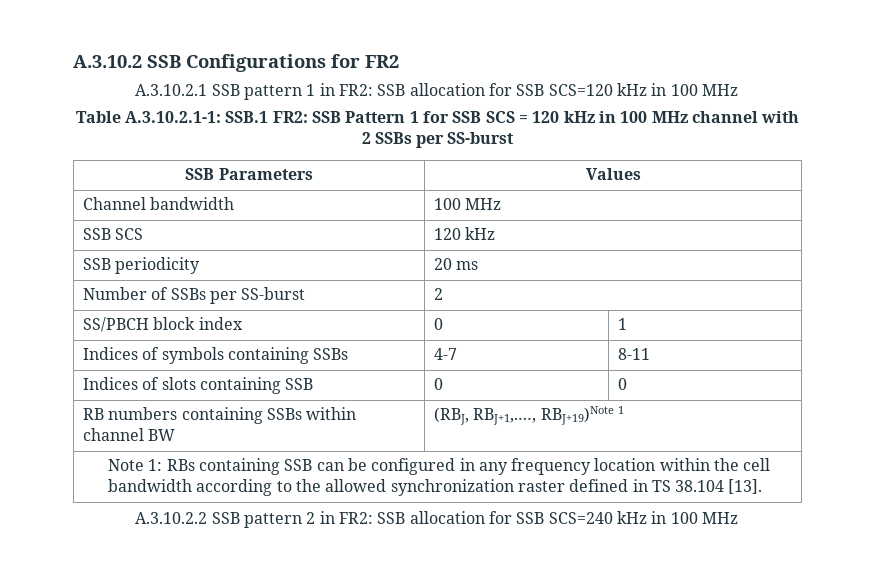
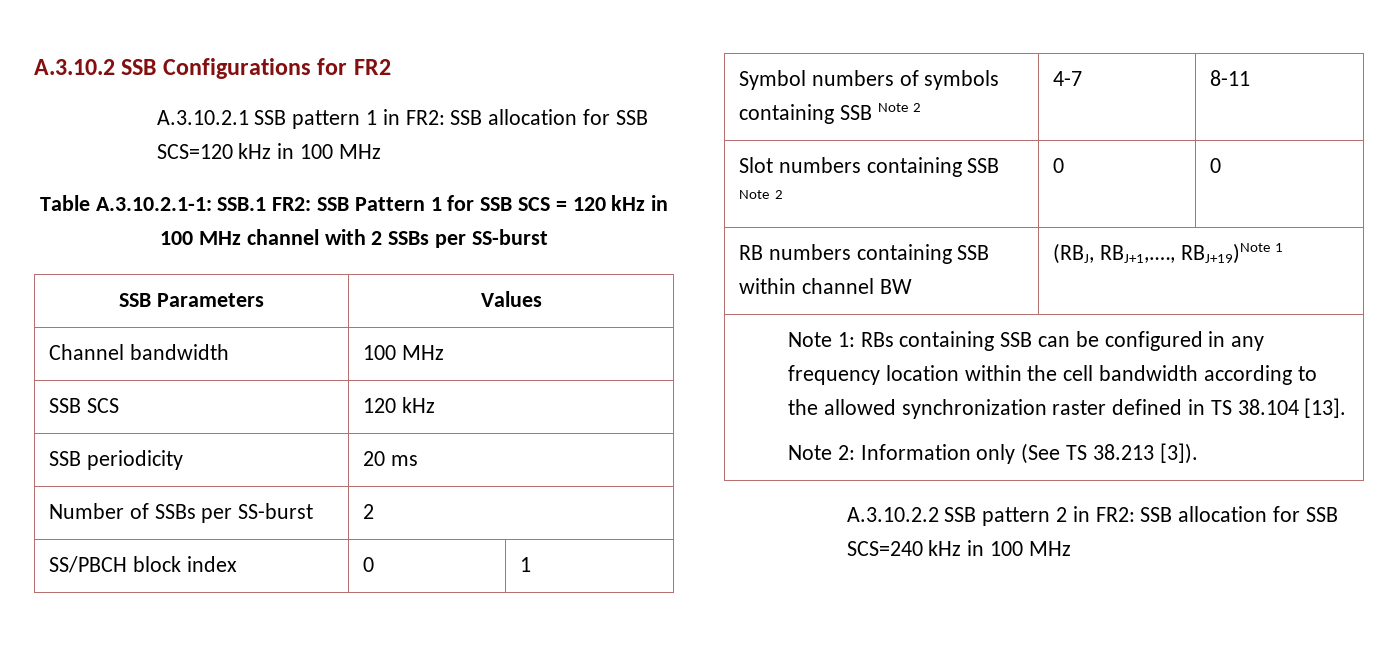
- Indices of symbols containing SSBs | 4-7 | 8-11
+ Symbol numbers of symbols containing SSB Note 2 | 4-7 | 8-11
- Indices of slots containing SSB | 0 | 0
+ Slot numbers containing SSB Note 2 | 0 | 0
- RB numbers containing SSBs within channel BW | (RBJ, RBJ+1,.…, RBJ+19)Note 1
+ RB numbers containing SSB within channel BW | (RBJ, RBJ+1,.…, RBJ+19)Note 1
  Note 1: RBs containing SSB can be configured in any frequency location within the cell bandwidth according to the allowed synchronization raster defined in TS 38.104 [13].
+ Note 2: Information only (See TS 38.213 [3]).

